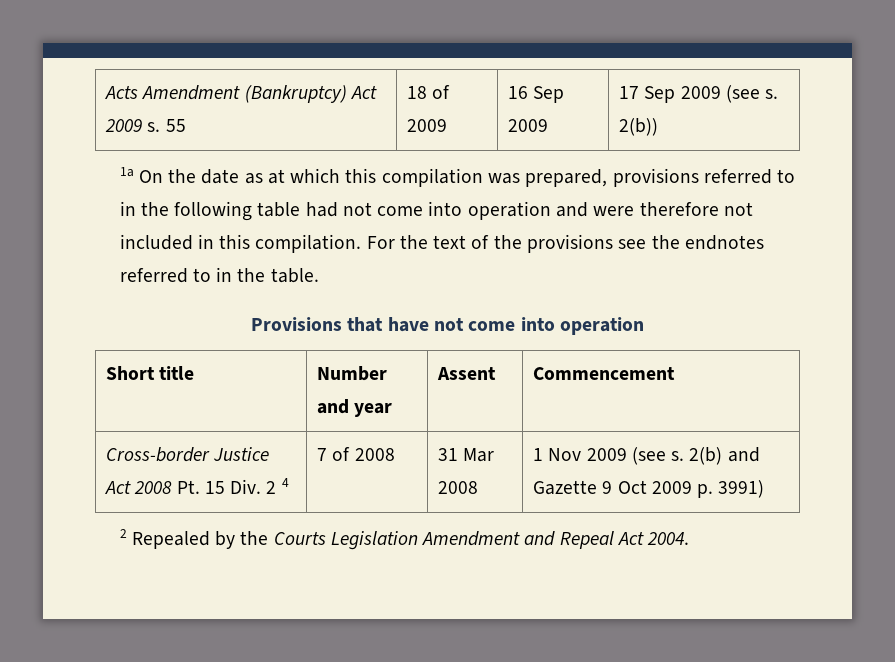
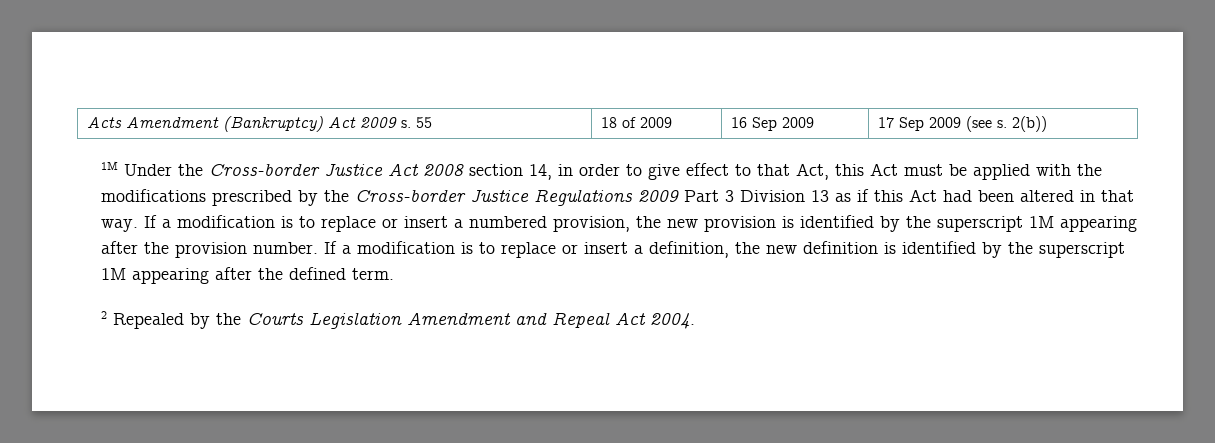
- 1a On the date as at which this compilation was prepared, provisions referred to in the following table had not come into operation and were therefore not included in this compilation. For the text of the provisions see the endnotes referred to in the table.
- Provisions that have not come into operation
- Short title | Number and year | Assent | Commencement
- Cross-border Justice Act 2008 Pt. 15 Div. 2 4 | 7 of 2008 | 31 Mar 2008 | 1 Nov 2009 (see s. 2(b) and Gazette 9 Oct 2009 p. 3991)
+ 1M Under the Cross-border Justice Act 2008 section 14, in order to give effect to that Act, this Act must be applied with the modifications prescribed by the Cross-border Justice Regulations 2009 Part 3 Division 13 as if this Act had been altered in that way. If a modification is to replace or insert a numbered provision, the new provision is identified by the superscript 1M appearing after the provision number. If a modification is to replace or insert a definition, the new definition is identified by the superscript 1M appearing after the defined term.

